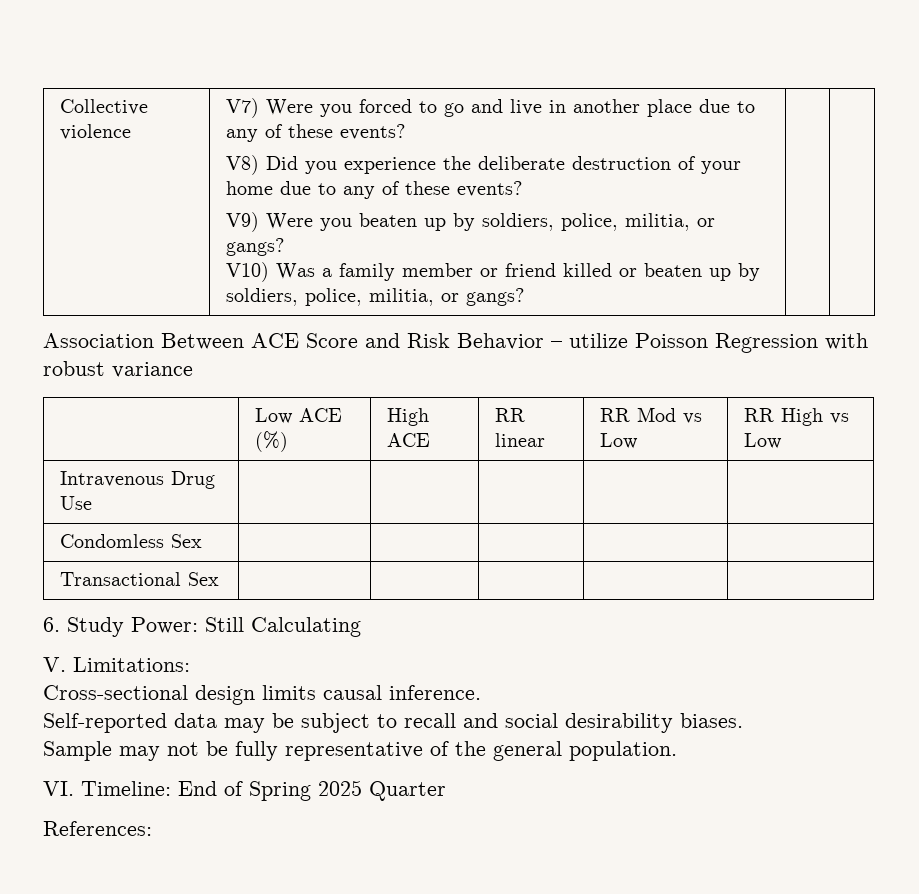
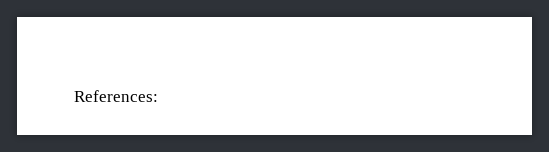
- Collective violence | V7) Were you forced to go and live in another place due to any of these events?
- V8) Did you experience the deliberate destruction of your home due to any of these events?
- V9) Were you beaten up by soldiers, police, militia, or gangs?
- V10) Was a family member or friend killed or beaten up by soldiers, police, militia, or gangs? | |
- Association Between ACE Score and Risk Behavior – utilize Poisson Regression with robust variance
- | Low ACE (%) | High ACE | RR linear | RR Mod vs Low | RR High vs Low
- Intravenous Drug Use | | | | |
- Condomless Sex | | | | |
- Transactional Sex | | | | |
- 6. Study Power: Still Calculating
- V. Limitations:
- Cross-sectional design limits causal inference.
- Self-reported data may be subject to recall and social desirability biases.
- Sample may not be fully representative of the general population.
- VI. Timeline: End of Spring 2025 Quarter

